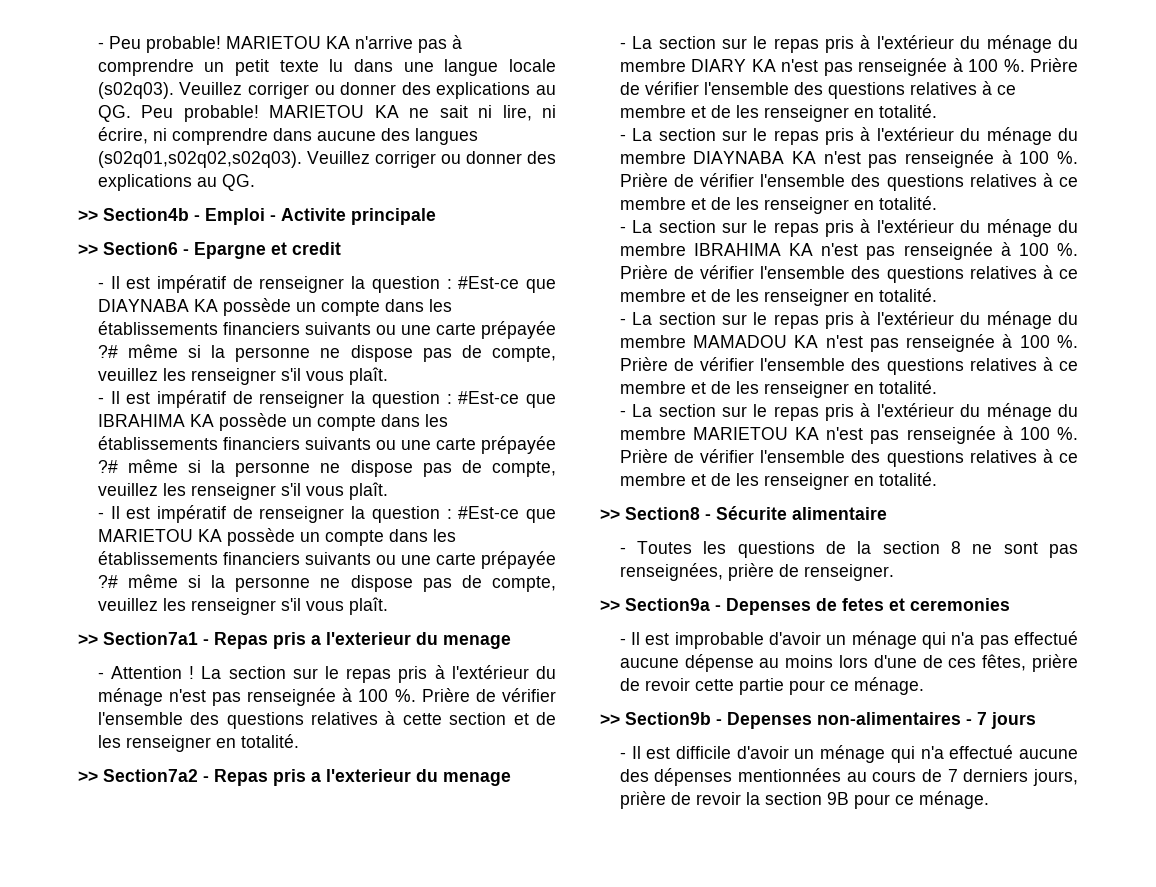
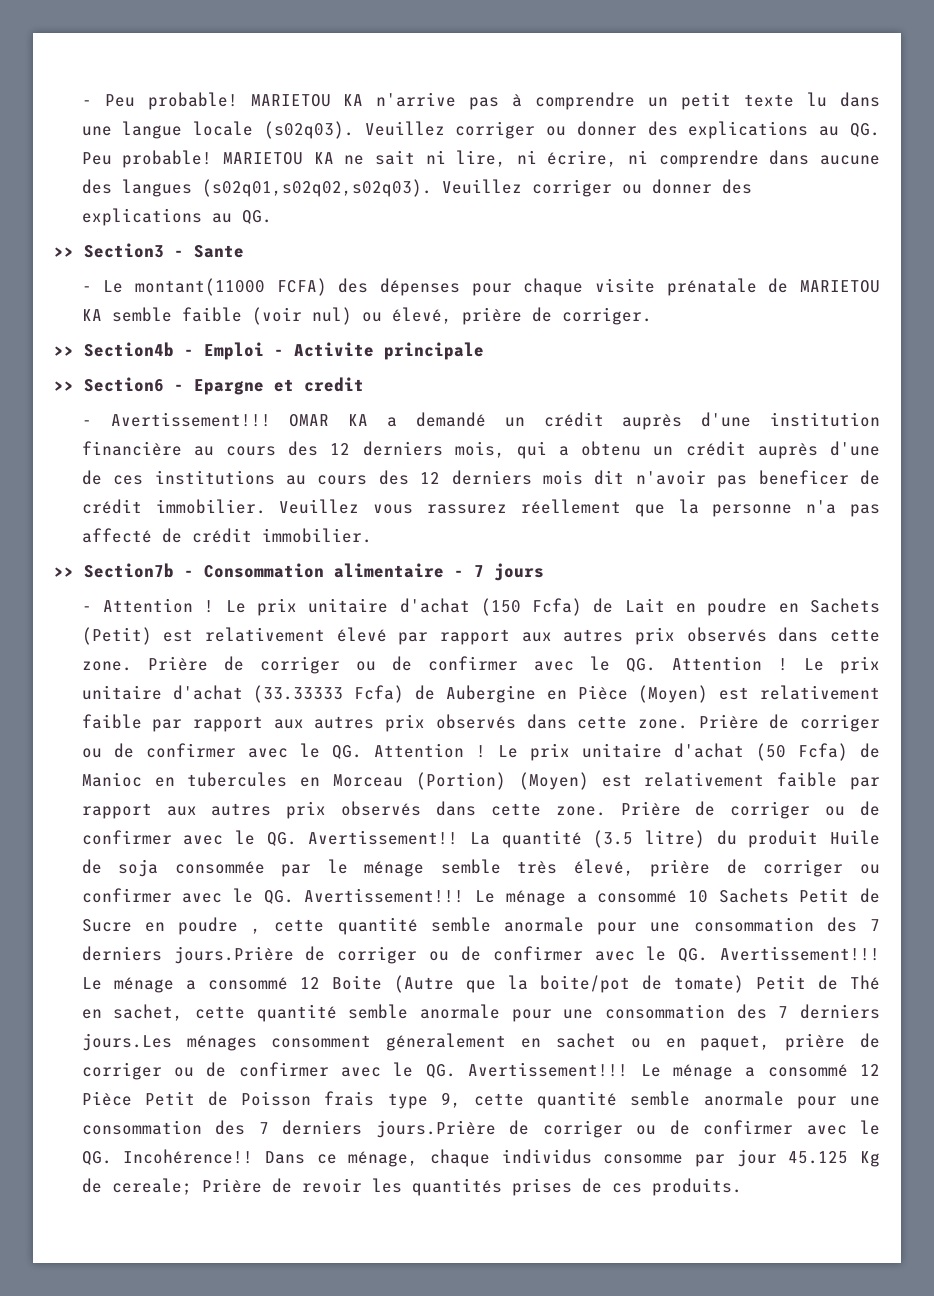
+ >> Section3 - Sante
+ - Le montant(11000 FCFA) des dépenses pour chaque visite prénatale de MARIETOU KA semble faible (voir nul) ou élevé, prière de corriger.
- - Il est impératif de renseigner la question : #Est-ce que DIAYNABA KA possède un compte dans les établissements financiers suivants ou une carte prépayée ?# même si la personne ne dispose pas de compte, veuillez les renseigner s'il vous plaît.
- - Il est impératif de renseigner la question : #Est-ce que IBRAHIMA KA possède un compte dans les établissements financiers suivants ou une carte prépayée ?# même si la personne ne dispose pas de compte, veuillez les renseigner s'il vous plaît.
- - Il est impératif de renseigner la question : #Est-ce que MARIETOU KA possède un compte dans les établissements financiers suivants ou une carte prépayée ?# même si la personne ne dispose pas de compte, veuillez les renseigner s'il vous plaît.
- >> Section7a1 - Repas pris a l'exterieur du menage
- - Attention ! La section sur le repas pris à l'extérieur du ménage n'est pas renseignée à 100 %. Prière de vérifier l'ensemble des questions relatives à cette section et de les renseigner en totalité.
- >> Section7a2 - Repas pris a l'exterieur du menage
- - La section sur le repas pris à l'extérieur du ménage du membre DIARY KA n'est pas renseignée à 100 %. Prière de vérifier l'ensemble des questions relatives à ce membre et de les renseigner en totalité.
- - La section sur le repas pris à l'extérieur du ménage du membre DIAYNABA KA n'est pas renseignée à 100 %. Prière de vérifier l'ensemble des questions relatives à ce membre et de les renseigner en totalité.
- - La section sur le repas pris à l'extérieur du ménage du membre IBRAHIMA KA n'est pas renseignée à 100 %. Prière de vérifier l'ensemble des questions relatives à ce membre et de les renseigner en totalité.
- - La section sur le repas pris à l'extérieur du ménage du membre MAMADOU KA n'est pas renseignée à 100 %. Prière de vérifier l'ensemble des questions relatives à ce membre et de les renseigner en totalité.
- - La section sur le repas pris à l'extérieur du ménage du membre MARIETOU KA n'est pas renseignée à 100 %. Prière de vérifier l'ensemble des questions relatives à ce membre et de les renseigner en totalité.
- >> Section8 - Sécurite alimentaire
- - Toutes les questions de la section 8 ne sont pas renseignées, prière de renseigner.
- >> Section9a - Depenses de fetes et ceremonies
- - Il est improbable d'avoir un ménage qui n'a pas effectué aucune dépense au moins lors d'une de ces fêtes, prière de revoir cette partie pour ce ménage.
- >> Section9b - Depenses non-alimentaires - 7 jours
- - Il est difficile d'avoir un ménage qui n'a effectué aucune des dépenses mentionnées au cours de 7 derniers jours, prière de revoir la section 9B pour ce ménage.
+ - Avertissement!!! OMAR KA a demandé un crédit auprès d'une institution financière au cours des 12 derniers mois, qui a obtenu un crédit auprès d'une de ces institutions au cours des 12 derniers mois dit n'avoir pas beneficer de crédit immobilier. Veuillez vous rassurez réellement que la personne n'a pas affecté de crédit immobilier.
+ >> Section7b - Consommation alimentaire - 7 jours
+ - Attention ! Le prix unitaire d'achat (150 Fcfa) de Lait en poudre en Sachets (Petit) est relativement élevé par rapport aux autres prix observés dans cette zone. Prière de corriger ou de confirmer avec le QG. Attention ! Le prix unitaire d'achat (33.33333 Fcfa) de Aubergine en Pièce (Moyen) est relativement faible par rapport aux autres prix observés dans cette zone. Prière de corriger ou de confirmer avec le QG. Attention ! Le prix unitaire d'achat (50 Fcfa) de Manioc en tubercules en Morceau (Portion) (Moyen) est relativement faible par rapport aux autres prix observés dans cette zone. Prière de corriger ou de confirmer avec le QG. Avertissement!! La quantité (3.5 litre) du produit Huile de soja consommée par le ménage semble très élevé, prière de corriger ou confirmer avec le QG. Avertissement!!! Le ménage a consommé 10 Sachets Petit de Sucre en poudre , cette quantité semble anormale pour une consommation des 7 derniers jours.Prière de corriger ou de confirmer avec le QG. Avertissement!!! Le ménage a consommé 12 Boite (Autre que la boite/pot de tomate) Petit de Thé en sachet, cette quantité semble anormale pour une consommation des 7 derniers jours.Les ménages consomment géneralement en sachet ou en paquet, prière de corriger ou de confirmer avec le QG. Avertissement!!! Le ménage a consommé 12 Pièce Petit de Poisson frais type 9, cette quantité semble anormale pour une consommation des 7 derniers jours.Prière de corriger ou de confirmer avec le QG. Incohérence!! Dans ce ménage, chaque individus consomme par jour 45.125 Kg de cereale; Prière de revoir les quantités prises de ces produits.

